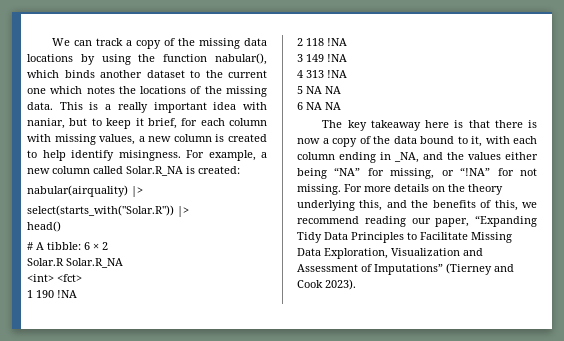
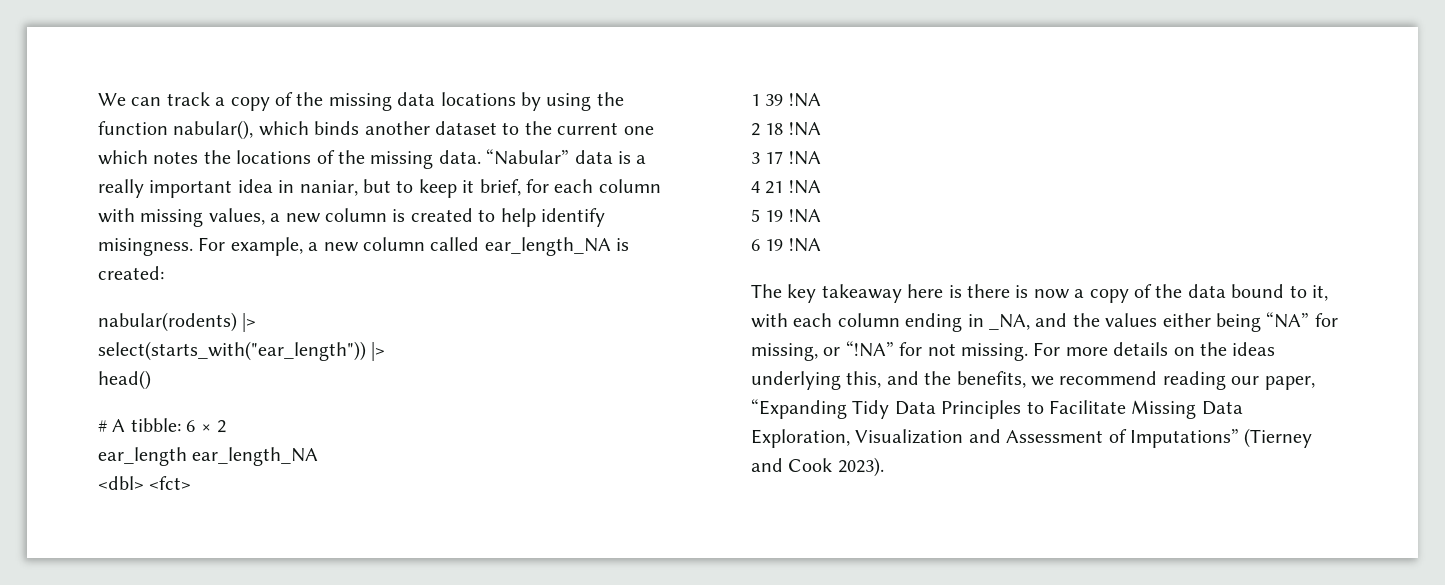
- This is a really important idea with naniar, but to keep it brief, for each column with missing values, a new column is created to help identify misingness.
+ “Nabular” data is a really important idea in naniar, but to keep it brief, for each column with missing values, a new column is created to help identify misingness.
- For example, a new column called Solar.R_NA is created:
+ For example, a new column called ear_length_NA is created:
- nabular(airquality) |>
- select(starts_with("Solar.R")) |>
+ nabular(rodents) |>
+ select(starts_with("ear_length")) |>
- Solar.R Solar.R_NA
- <int> <fct>
+ ear_length ear_length_NA
+ <dbl> <fct>
- 1 190 !NA
+ 1 39 !NA
- 2 118 !NA
+ 2 18 !NA
- 3 149 !NA
+ 3 17 !NA
- 4 313 !NA
+ 4 21 !NA
- 5 NA NA
- 6 NA NA
+ 5 19 !NA
+ 6 19 !NA
- The key takeaway here is that there is now a copy of the data bound to it, with each column ending in _NA, and the values either being “NA” for missing, or “!NA” for not missing.
+ The key takeaway here is there is now a copy of the data bound to it, with each column ending in _NA, and the values either being “NA” for missing, or “!NA” for not missing.
- For more details on the theory underlying this, and the benefits of this, we recommend reading our paper, “Expanding Tidy Data Principles to Facilitate Missing Data Exploration, Visualization and Assessment of Imputations” (Tierney and Cook 2023).
+ For more details on the ideas underlying this, and the benefits, we recommend reading our paper, “Expanding Tidy Data Principles to Facilitate Missing Data Exploration, Visualization and Assessment of Imputations” (Tierney and Cook 2023).

